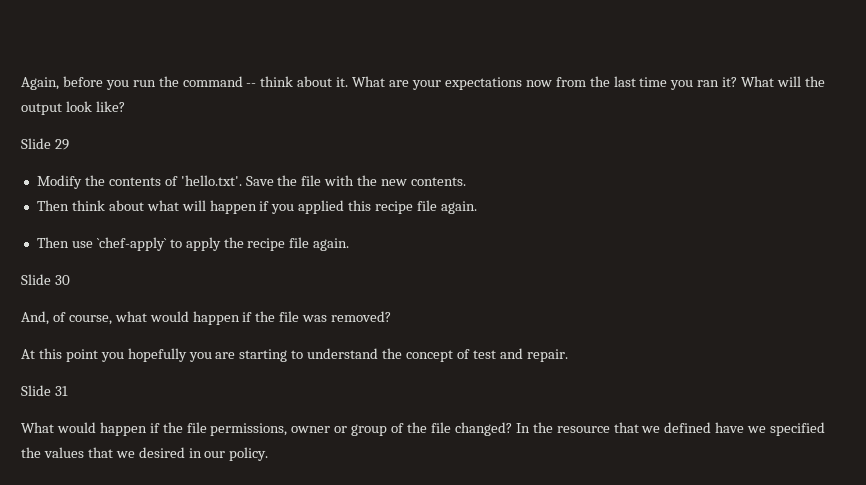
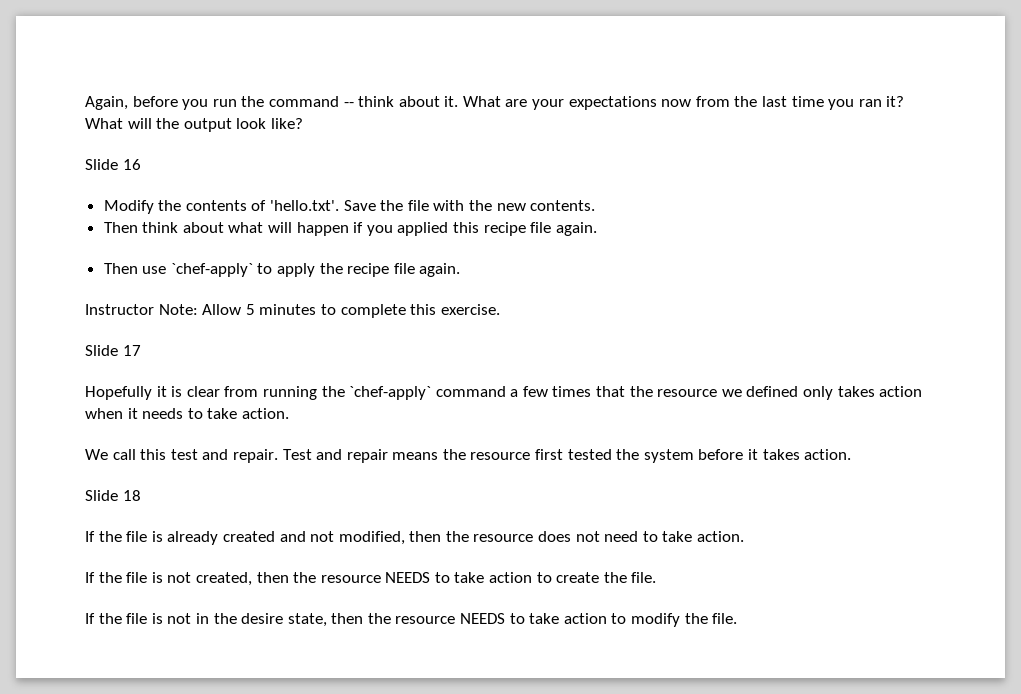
- Slide 29
+ Slide 16
- Slide 30
- And, of course, what would happen if the file was removed?
- At this point you hopefully you are starting to understand the concept of test and repair.
- Slide 31
- What would happen if the file permissions, owner or group of the file changed? In the resource that we defined have we specified the values that we desired in our policy.
+ Instructor Note: Allow 5 minutes to complete this exercise.
+ Slide 17
+ Hopefully it is clear from running the `chef-apply` command a few times that the resource we defined only takes action when it needs to take action.
+ We call this test and repair. Test and repair means the resource first tested the system before it takes action.
+ Slide 18
+ If the file is already created and not modified, then the resource does not need to take action.
+ If the file is not created, then the resource NEEDS to take action to create the file.
+ If the file is not in the desire state, then the resource NEEDS to take action to modify the file.

